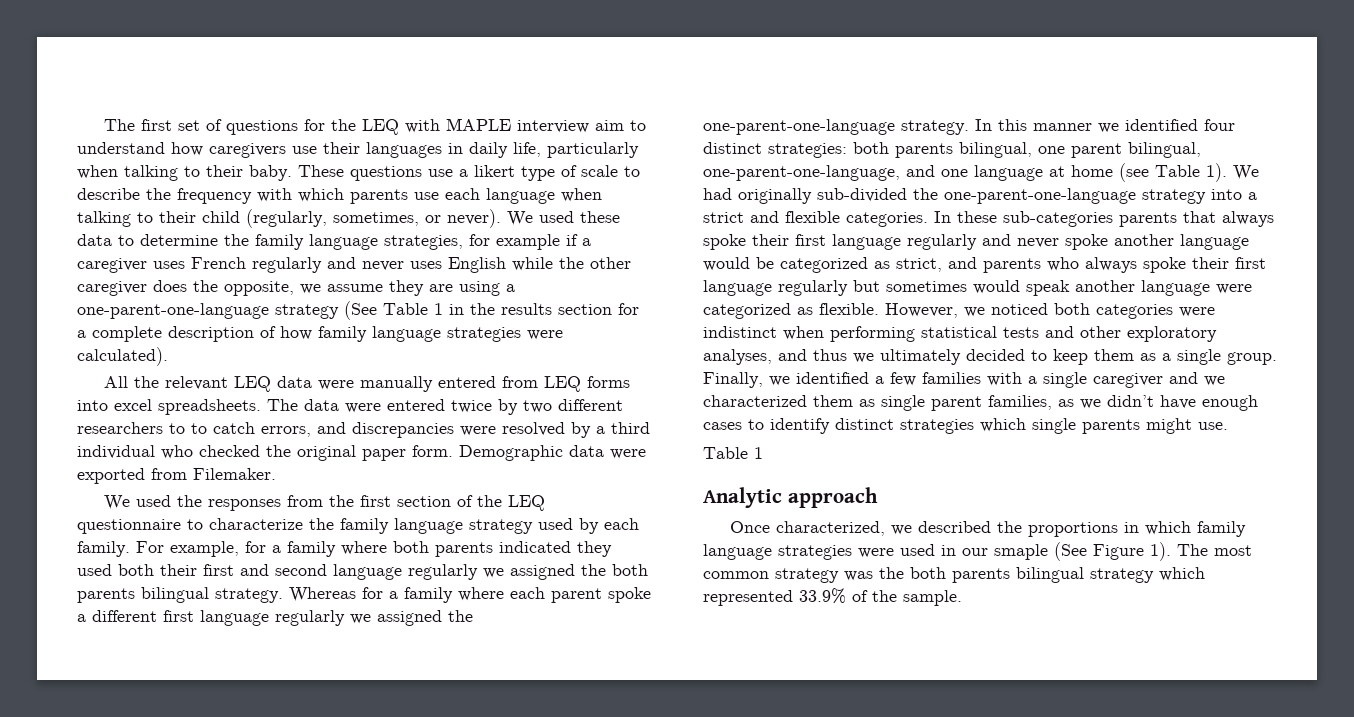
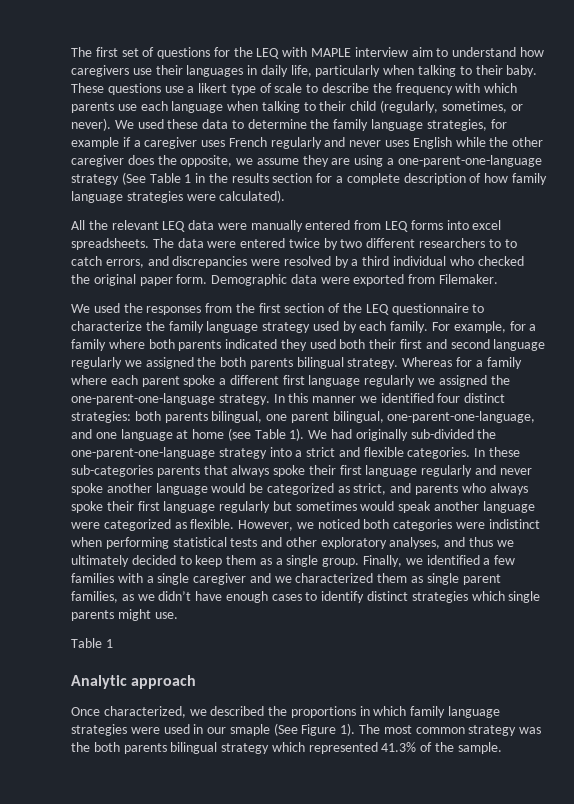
- The most common strategy was the both parents bilingual strategy which represented 33.9% of the sample.
+ The most common strategy was the both parents bilingual strategy which represented 41.3% of the sample.

